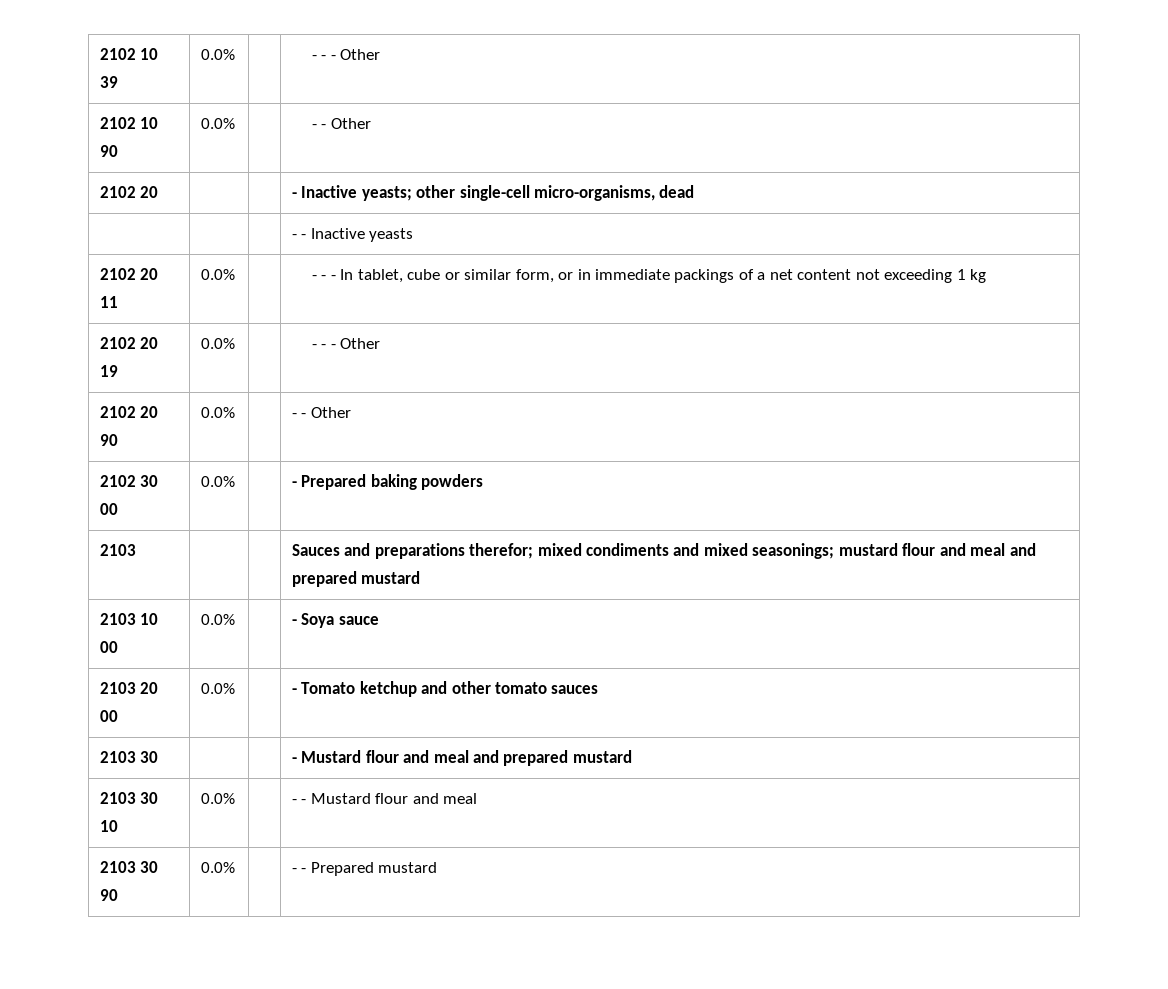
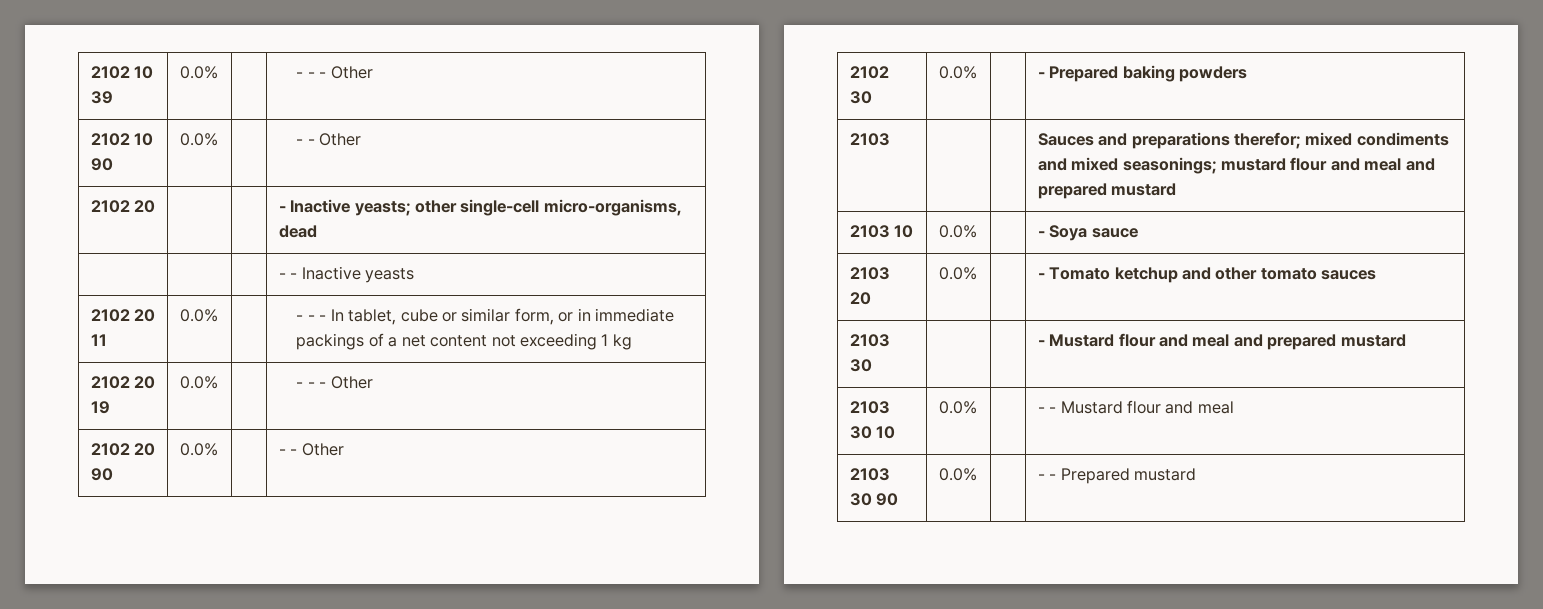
- 2102 30 00 | 0.0% | | - Prepared baking powders
+ 2102 30 | 0.0% | | - Prepared baking powders
- 2103 10 00 | 0.0% | | - Soya sauce
+ 2103 10 | 0.0% | | - Soya sauce
- 2103 20 00 | 0.0% | | - Tomato ketchup and other tomato sauces
+ 2103 20 | 0.0% | | - Tomato ketchup and other tomato sauces

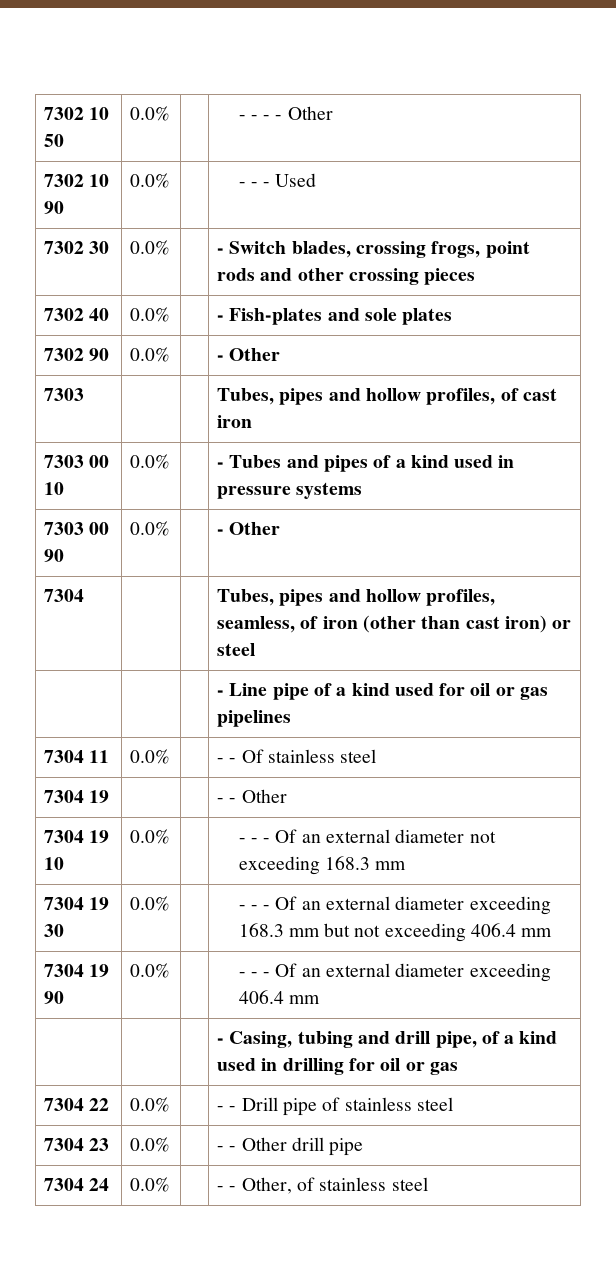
- 2102 10 39 | 0.0% | | - - - Other
- 2102 10 90 | 0.0% | | - - Other
- 2102 20 | | | - Inactive yeasts; other single-cell micro-organisms, dead
- | | | - - Inactive yeasts
- 2102 20 11 | 0.0% | | - - - In tablet, cube or similar form, or in immediate packings of a net content not exceeding 1 kg
- 2102 20 19 | 0.0% | | - - - Other
- 2102 20 90 | 0.0% | | - - Other
- 2102 30 | 0.0% | | - Prepared baking powders
- 2103 | | | Sauces and preparations therefor; mixed condiments and mixed seasonings; mustard flour and meal and prepared mustard
- 2103 10 | 0.0% | | - Soya sauce
- 2103 20 | 0.0% | | - Tomato ketchup and other tomato sauces
- 2103 30 | | | - Mustard flour and meal and prepared mustard
- 2103 30 10 | 0.0% | | - - Mustard flour and meal
- 2103 30 90 | 0.0% | | - - Prepared mustard
+ 7302 10 50 | 0.0% | | - - - - Other
+ 7302 10 90 | 0.0% | | - - - Used
+ 7302 30 | 0.0% | | - Switch blades, crossing frogs, point rods and other crossing pieces
+ 7302 40 | 0.0% | | - Fish-plates and sole plates
+ 7302 90 | 0.0% | | - Other
+ 7303 | | | Tubes, pipes and hollow profiles, of cast iron
+ 7303 00 10 | 0.0% | | - Tubes and pipes of a kind used in pressure systems
+ 7303 00 90 | 0.0% | | - Other
+ 7304 | | | Tubes, pipes and hollow profiles, seamless, of iron (other than cast iron) or steel
+ | | | - Line pipe of a kind used for oil or gas pipelines
+ 7304 11 | 0.0% | | - - Of stainless steel
+ 7304 19 | | | - - Other
+ 7304 19 10 | 0.0% | | - - - Of an external diameter not exceeding 168.3 mm
+ 7304 19 30 | 0.0% | | - - - Of an external diameter exceeding 168.3 mm but not exceeding 406.4 mm
+ 7304 19 90 | 0.0% | | - - - Of an external diameter exceeding 406.4 mm
+ | | | - Casing, tubing and drill pipe, of a kind used in drilling for oil or gas
+ 7304 22 | 0.0% | | - - Drill pipe of stainless steel
+ 7304 23 | 0.0% | | - - Other drill pipe
+ 7304 24 | 0.0% | | - - Other, of stainless steel

